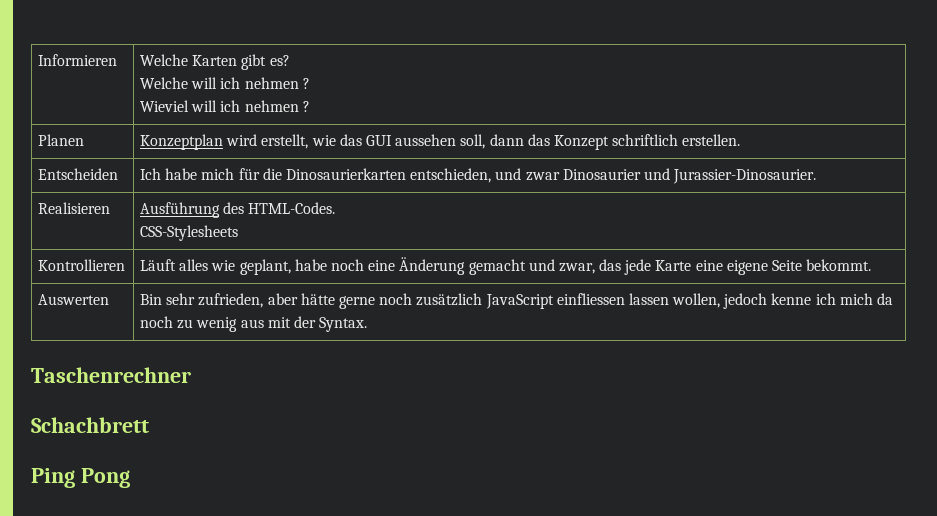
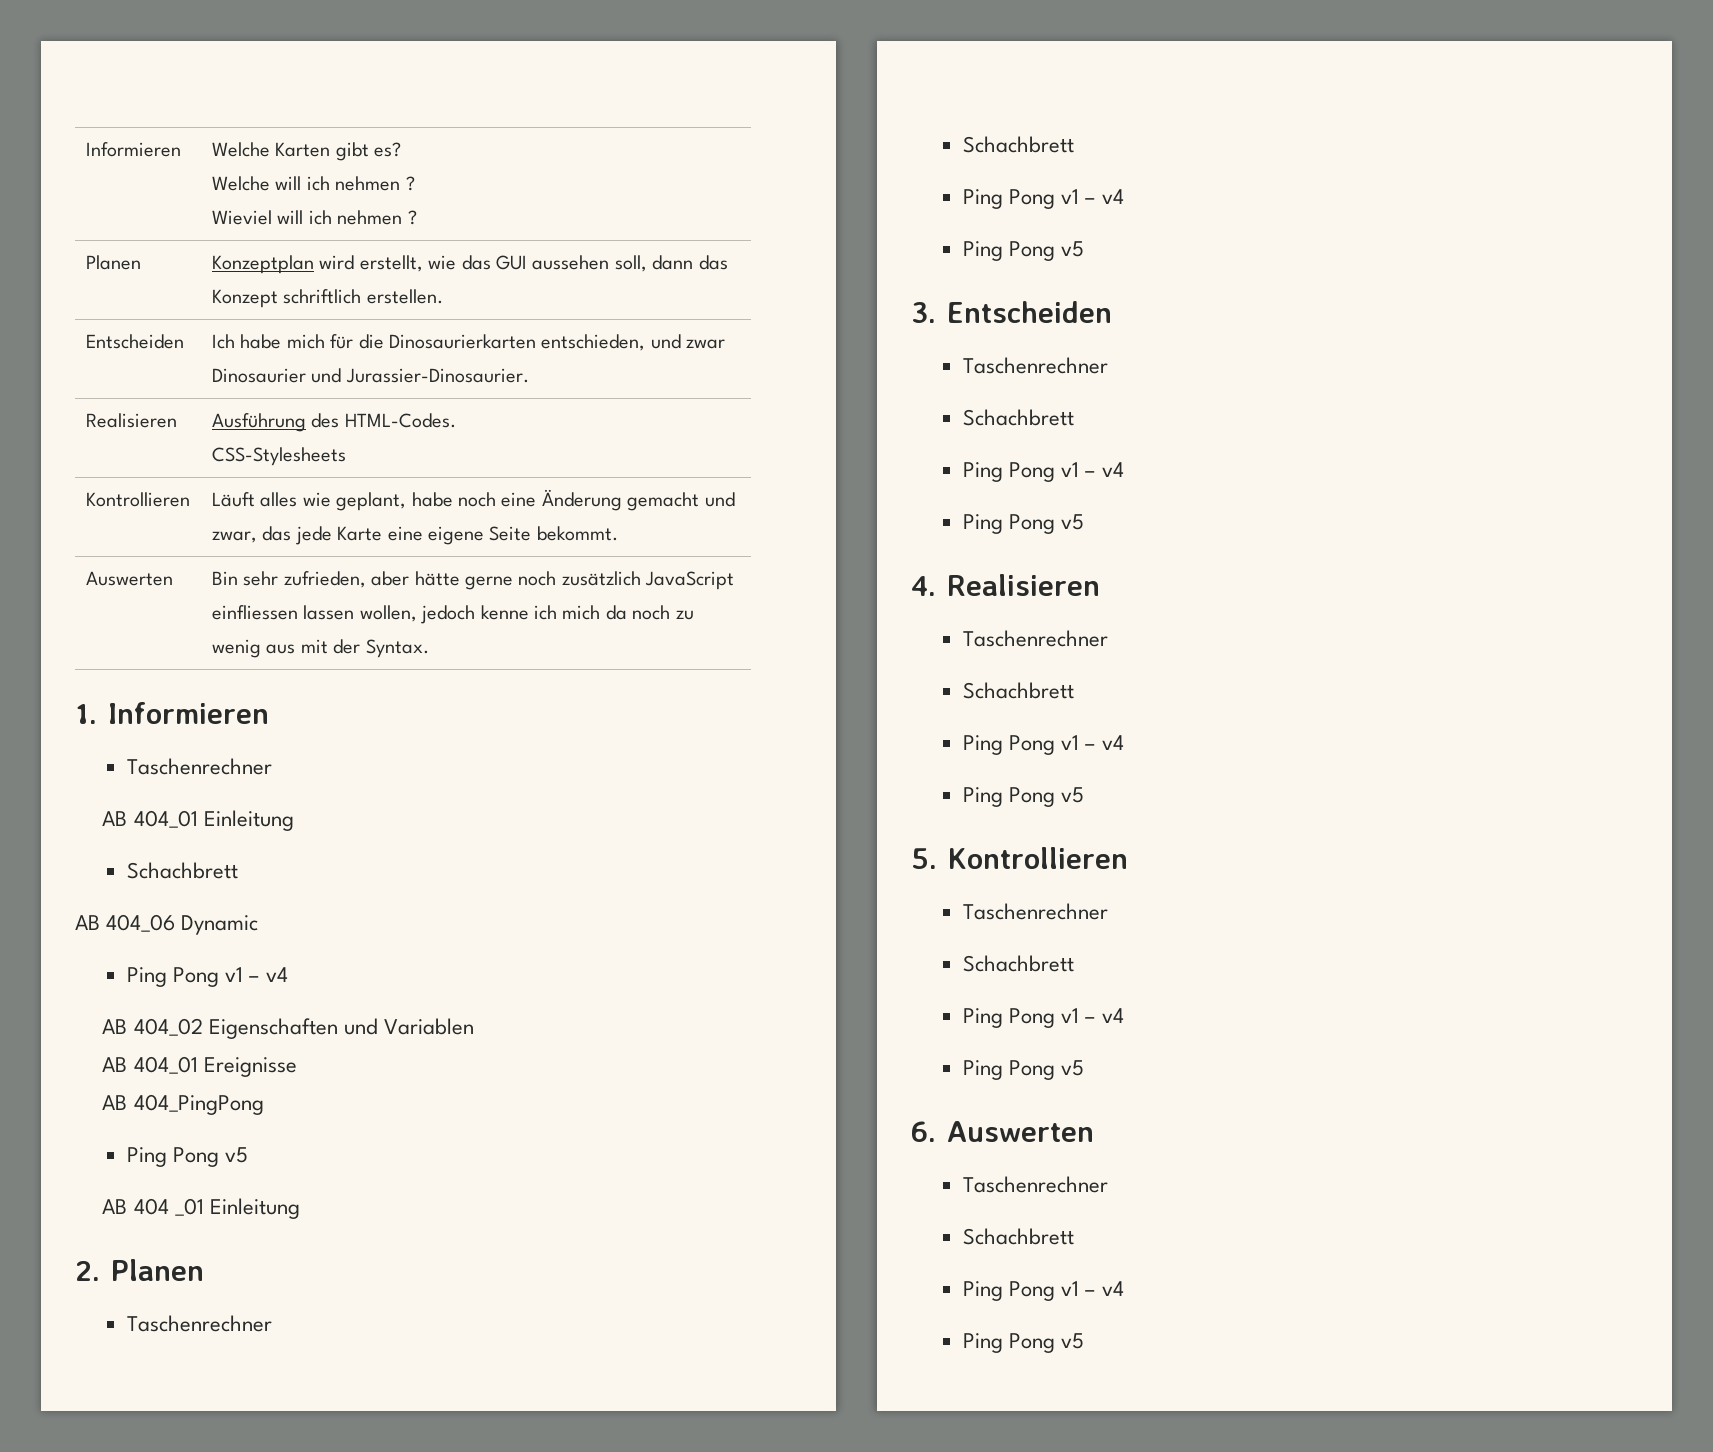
+ 1. Informieren
+ Taschenrechner
+ AB 404_01 Einleitung
+ Schachbrett
+ AB 404_06 Dynamic
+ Ping Pong v1 – v4
+ AB 404_02 Eigenschaften und Variablen
+ AB 404_01 Ereignisse
+ AB 404_PingPong
+ Ping Pong v5
+ AB 404 _01 Einleitung
+ 2. Planen
  Taschenrechner
  Schachbrett
- Ping Pong
+ Ping Pong v1 – v4
+ Ping Pong v5
+ 3. Entscheiden
+ Taschenrechner
+ Schachbrett
+ Ping Pong v1 – v4
+ Ping Pong v5
+ 4. Realisieren
+ Taschenrechner
+ Schachbrett
+ Ping Pong v1 – v4
+ Ping Pong v5
+ 5. Kontrollieren
+ Taschenrechner
+ Schachbrett
+ Ping Pong v1 – v4
+ Ping Pong v5
+ 6. Auswerten
+ Taschenrechner
+ Schachbrett
+ Ping Pong v1 – v4
+ Ping Pong v5

